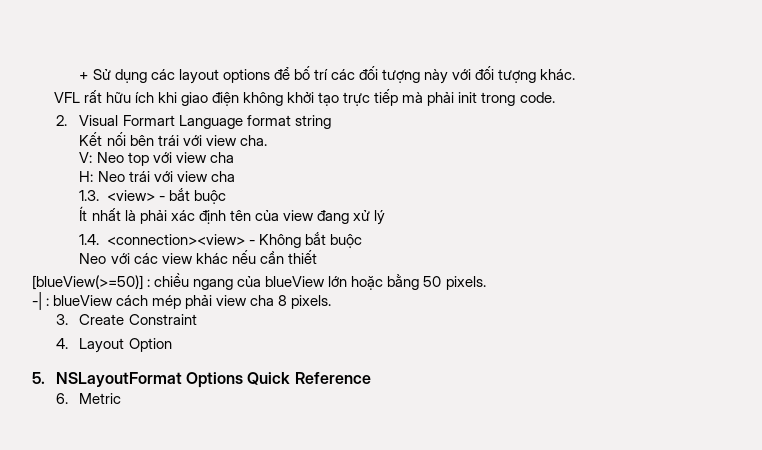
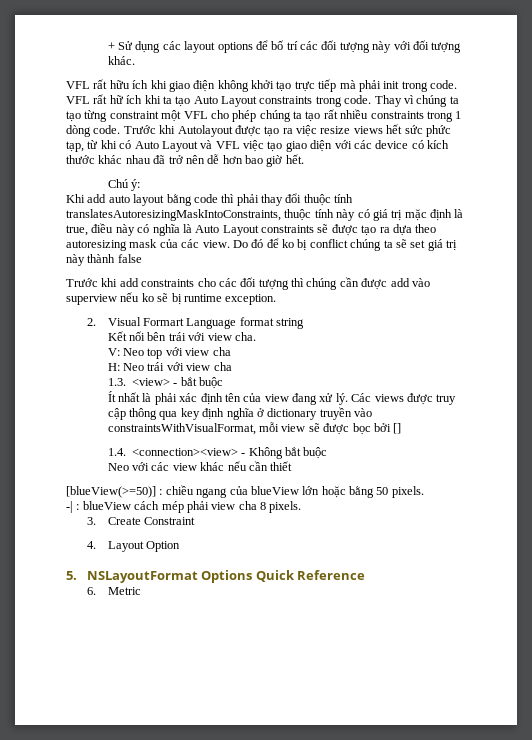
+ VFL rất hữ ích khi ta tạo Auto Layout constraints trong code. Thay vì chúng ta tạo từng constraint một VFL cho phép chúng ta tạo rất nhiều constraints trong 1 dòng code. Trước khi Autolayout được tạo ra việc resize views hết sức phức tạp, từ khi có Auto Layout và VFL việc tạo giao diện với các device có kích thước khác nhau đã trở nên dễ hơn bao giờ hết.
+ Chú ý:
+ Khi add auto layout bằng code thì phải thay đổi thuộc tính translatesAutoresizingMaskIntoConstraints, thuộc tính này có giá trị mặc định là true, điều này có nghĩa là Auto Layout constraints sẽ được tạo ra dựa theo autoresizing mask của các view. Do đó để ko bị conflict chúng ta sẽ set giá trị này thành false
+ Trước khi add constraints cho các đối tượng thì chúng cần được add vào superview nếu ko sẽ bị runtime exception.
- Ít nhất là phải xác định tên của view đang xử lý
+ Ít nhất là phải xác định tên của view đang xử lý. Các views được truy cập thông qua key định nghĩa ở dictionary truyền vào constraintsWithVisualFormat, mỗi view sẽ được bọc bởi []

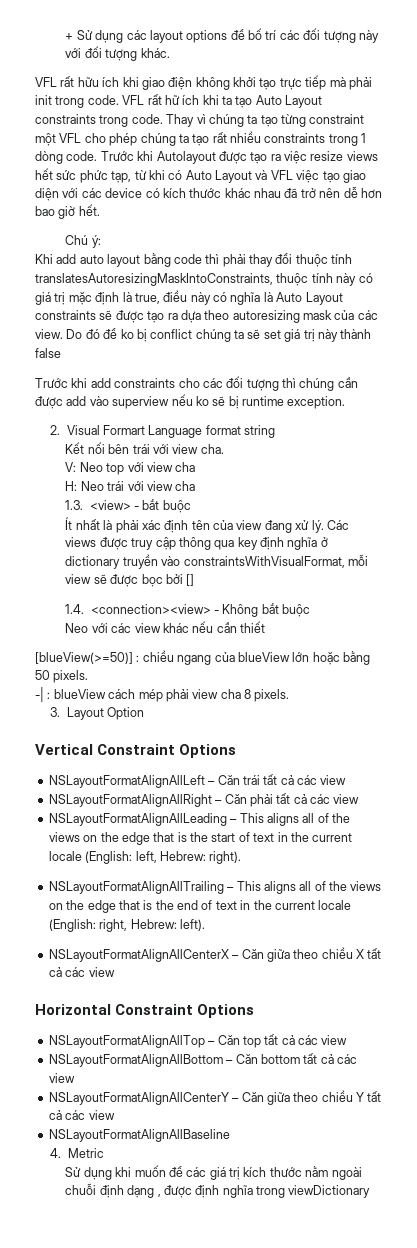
- 3. Create Constraint
- 4. Layout Option
+ 3. Layout Option
- 5. NSLayoutFormat Options Quick Reference
- 6. Metric
+ Vertical Constraint Options
+ NSLayoutFormatAlignAllLeft – Căn trái tất cả các view
+ NSLayoutFormatAlignAllRight – Căn phải tất cả các view
+ NSLayoutFormatAlignAllLeading – This aligns all of the views on the edge that is the start of text in the current locale (English: left, Hebrew: right).
+ NSLayoutFormatAlignAllTrailing – This aligns all of the views on the edge that is the end of text in the current locale (English: right, Hebrew: left).
+ NSLayoutFormatAlignAllCenterX – Căn giữa theo chiều X tất cả các view
+ Horizontal Constraint Options
+ NSLayoutFormatAlignAllTop – Căn top tất cả các view
+ NSLayoutFormatAlignAllBottom – Căn bottom tất cả các view
+ NSLayoutFormatAlignAllCenterY – Căn giữa theo chiều Y tất cả các view
+ NSLayoutFormatAlignAllBaseline
+ 4. Metric
+ Sử dụng khi muốn để các giá trị kích thước nằm ngoài chuỗi định dạng , được định nghĩa trong viewDictionary

